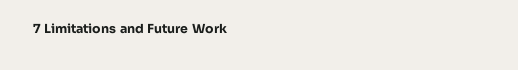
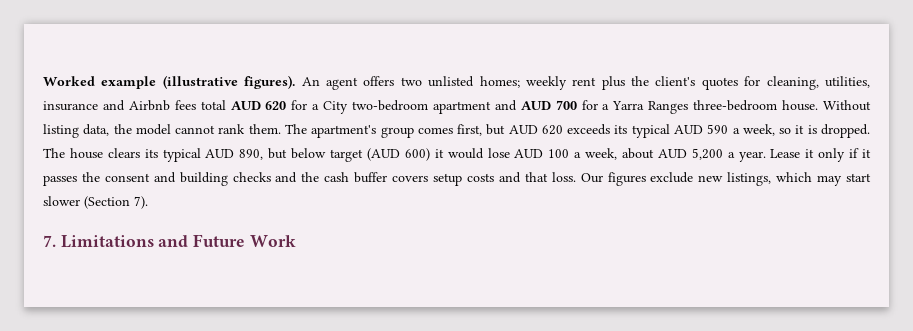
- 7 Limitations and Future Work
+ Worked example (illustrative figures). An agent offers two unlisted homes; weekly rent plus the client's quotes for cleaning, utilities, insurance and Airbnb fees total AUD 620 for a City two-bedroom apartment and AUD 700 for a Yarra Ranges three-bedroom house. Without listing data, the model cannot rank them. The apartment's group comes first, but AUD 620 exceeds its typical AUD 590 a week, so it is dropped. The house clears its typical AUD 890, but below target (AUD 600) it would lose AUD 100 a week, about AUD 5,200 a year. Lease it only if it passes the consent and building checks and the cash buffer covers setup costs and that loss. Our figures exclude new listings, which may start slower (Section 7).
+ 7. Limitations and Future Work

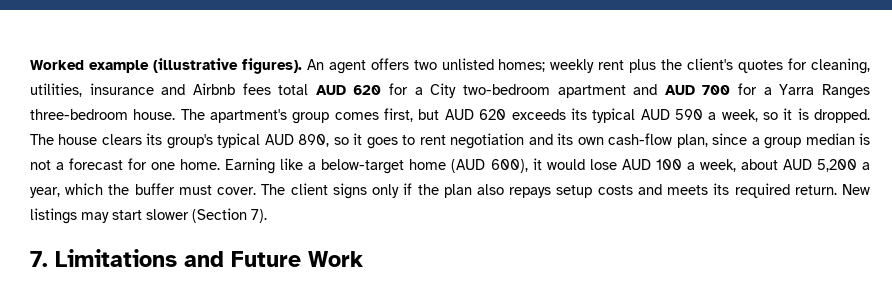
- Without listing data, the model cannot rank them.
- The house clears its typical AUD 890, but below target (AUD 600) it would lose AUD 100 a week, about AUD 5,200 a year. Lease it only if it passes the consent and building checks and the cash buffer covers setup costs and that loss. Our figures exclude new listings, which may start slower (Section 7).
+ The house clears its group's typical AUD 890, so it goes to rent negotiation and its own cash-flow plan, since a group median is not a forecast for one home. Earning like a below-target home (AUD 600), it would lose AUD 100 a week, about AUD 5,200 a year, which the buffer must cover. The client signs only if the plan also repays setup costs and meets its required return. New listings may start slower (Section 7).

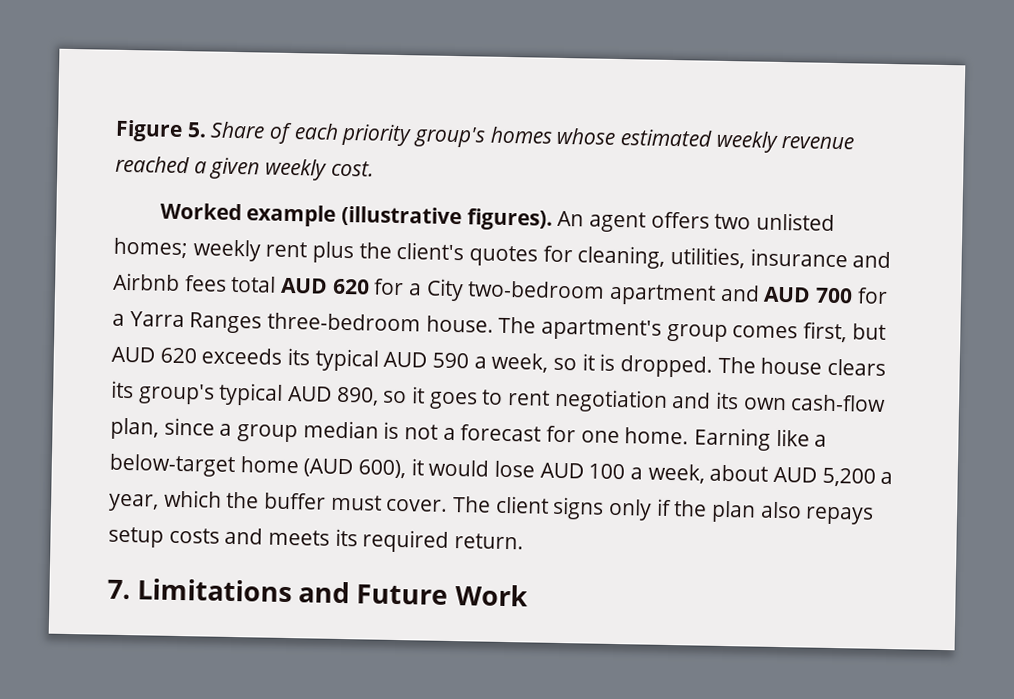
+ Figure 5. Share of each priority group's homes whose estimated weekly revenue reached a given weekly cost.
- New listings may start slower (Section 7).

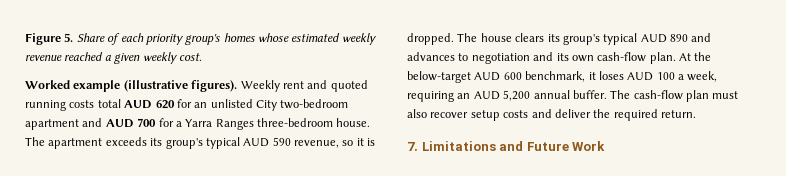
- An agent offers two unlisted homes; weekly rent plus the client's quotes for cleaning, utilities, insurance and Airbnb fees total AUD 620 for a City two-bedroom apartment and AUD 700 for a Yarra Ranges three-bedroom house.
+ Weekly rent and quoted running costs total AUD 620 for an unlisted City two-bedroom apartment and AUD 700 for a Yarra Ranges three-bedroom house.
- The apartment's group comes first, but AUD 620 exceeds its typical AUD 590 a week, so it is dropped.
+ The apartment exceeds its group's typical AUD 590 revenue, so it is dropped.
- The house clears its group's typical AUD 890, so it goes to rent negotiation and its own cash-flow plan, since a group median is not a forecast for one home. Earning like a below-target home (AUD 600), it would lose AUD 100 a week, about AUD 5,200 a year, which the buffer must cover. The client signs only if the plan also repays setup costs and meets its required return.
+ The house clears its group's typical AUD 890 and advances to negotiation and its own cash-flow plan. At the below-target AUD 600 benchmark, it loses AUD 100 a week, requiring an AUD 5,200 annual buffer. The cash-flow plan must also recover setup costs and deliver the required return.

